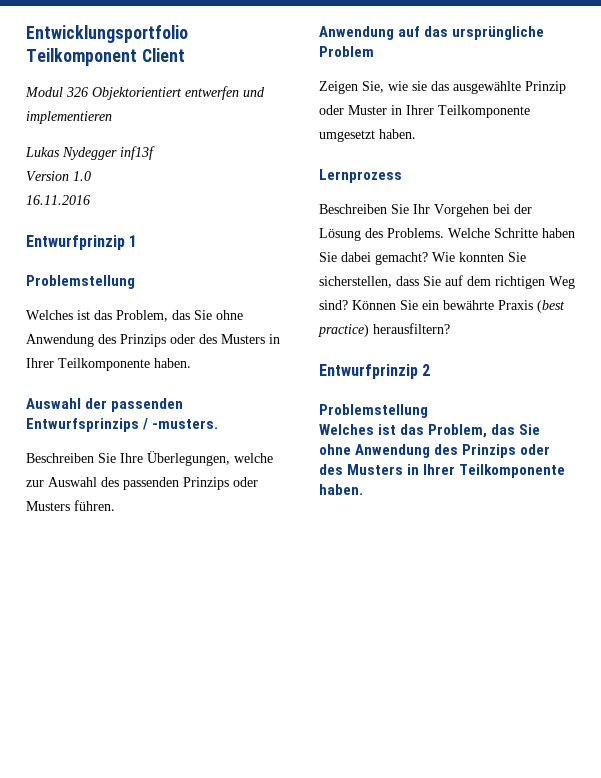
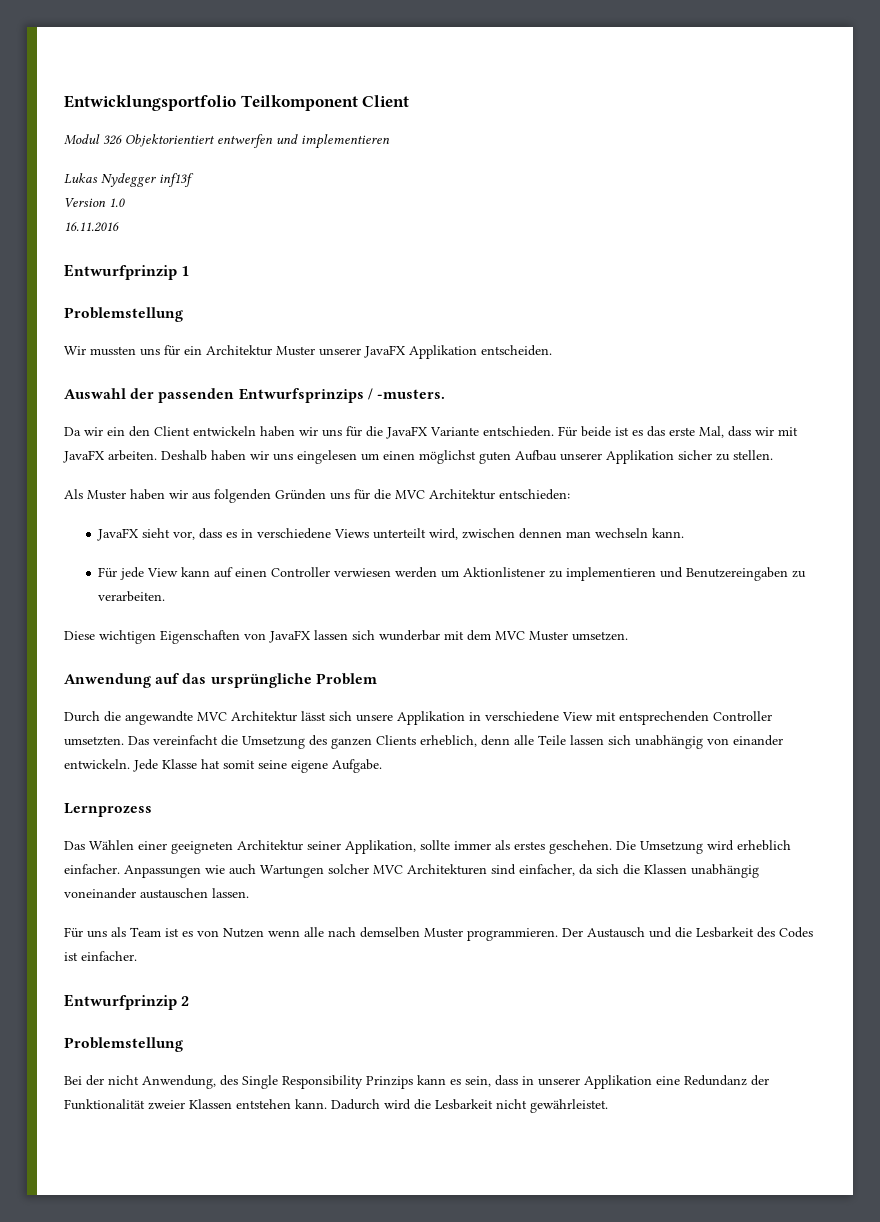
  Entwurfprinzip 1
  Problemstellung
- Welches ist das Problem, das Sie ohne Anwendung des Prinzips oder des Musters in Ihrer Teilkomponente haben.
+ Wir mussten uns für ein Architektur Muster unserer JavaFX Applikation entscheiden.
- Beschreiben Sie Ihre Überlegungen, welche zur Auswahl des passenden Prinzips oder Musters führen.
+ Da wir ein den Client entwickeln haben wir uns für die JavaFX Variante entschieden. Für beide ist es das erste Mal, dass wir mit JavaFX arbeiten. Deshalb haben wir uns eingelesen um einen möglichst guten Aufbau unserer Applikation sicher zu stellen.
+ Als Muster haben wir aus folgenden Gründen uns für die MVC Architektur entschieden:
+ JavaFX sieht vor, dass es in verschiedene Views unterteilt wird, zwischen dennen man wechseln kann.
+ Für jede View kann auf einen Controller verwiesen werden um Aktionlistener zu implementieren und Benutzereingaben zu verarbeiten.
+ Diese wichtigen Eigenschaften von JavaFX lassen sich wunderbar mit dem MVC Muster umsetzen.
- Zeigen Sie, wie sie das ausgewählte Prinzip oder Muster in Ihrer Teilkomponente umgesetzt haben.
+ Durch die angewandte MVC Architektur lässt sich unsere Applikation in verschiedene View mit entsprechenden Controller umsetzten. Das vereinfacht die Umsetzung des ganzen Clients erheblich, denn alle Teile lassen sich unabhängig von einander entwickeln. Jede Klasse hat somit seine eigene Aufgabe.
  Lernprozess
- Beschreiben Sie Ihr Vorgehen bei der Lösung des Problems. Welche Schritte haben Sie dabei gemacht? Wie konnten Sie sicherstellen, dass Sie auf dem richtigen Weg sind? Können Sie ein bewährte Praxis (best practice) herausfiltern?
+ Das Wählen einer geeigneten Architektur seiner Applikation, sollte immer als erstes geschehen. Die Umsetzung wird erheblich einfacher. Anpassungen wie auch Wartungen solcher MVC Architekturen sind einfacher, da sich die Klassen unabhängig voneinander austauschen lassen.
+ Für uns als Team ist es von Nutzen wenn alle nach demselben Muster programmieren. Der Austausch und die Lesbarkeit des Codes ist einfacher.
  Entwurfprinzip 2
  Problemstellung
- Welches ist das Problem, das Sie ohne Anwendung des Prinzips oder des Musters in Ihrer Teilkomponente haben.
+ Bei der nicht Anwendung, des Single Responsibility Prinzips kann es sein, dass in unserer Applikation eine Redundanz der Funktionalität zweier Klassen entstehen kann. Dadurch wird die Lesbarkeit nicht gewährleistet.

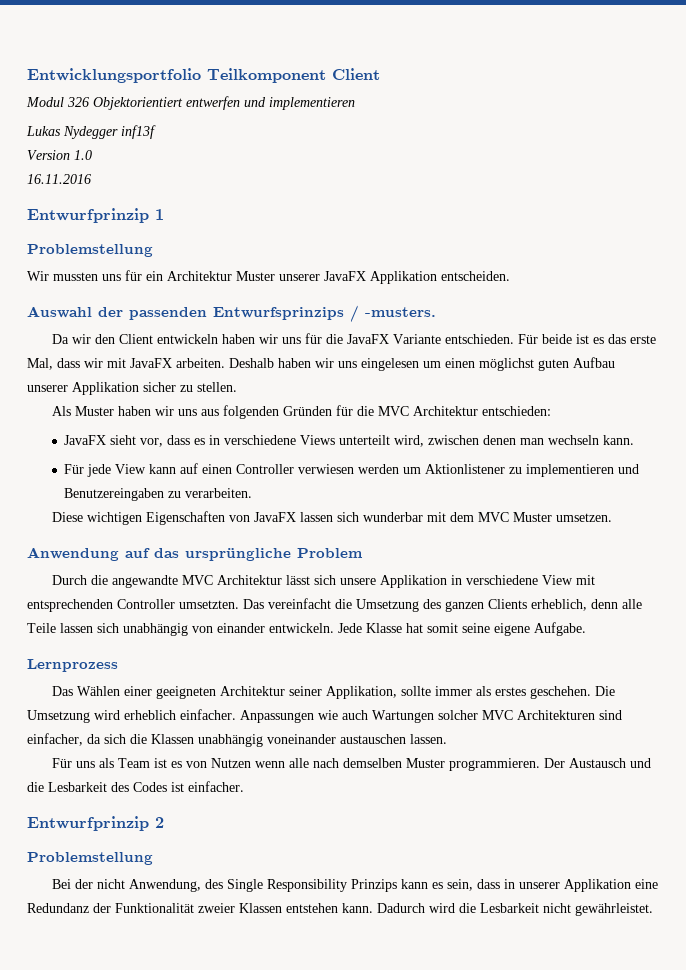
- Da wir ein den Client entwickeln haben wir uns für die JavaFX Variante entschieden.
+ Da wir den Client entwickeln haben wir uns für die JavaFX Variante entschieden.
- Als Muster haben wir aus folgenden Gründen uns für die MVC Architektur entschieden:
+ Als Muster haben wir uns aus folgenden Gründen für die MVC Architektur entschieden:
- JavaFX sieht vor, dass es in verschiedene Views unterteilt wird, zwischen dennen man wechseln kann.
+ JavaFX sieht vor, dass es in verschiedene Views unterteilt wird, zwischen denen man wechseln kann.

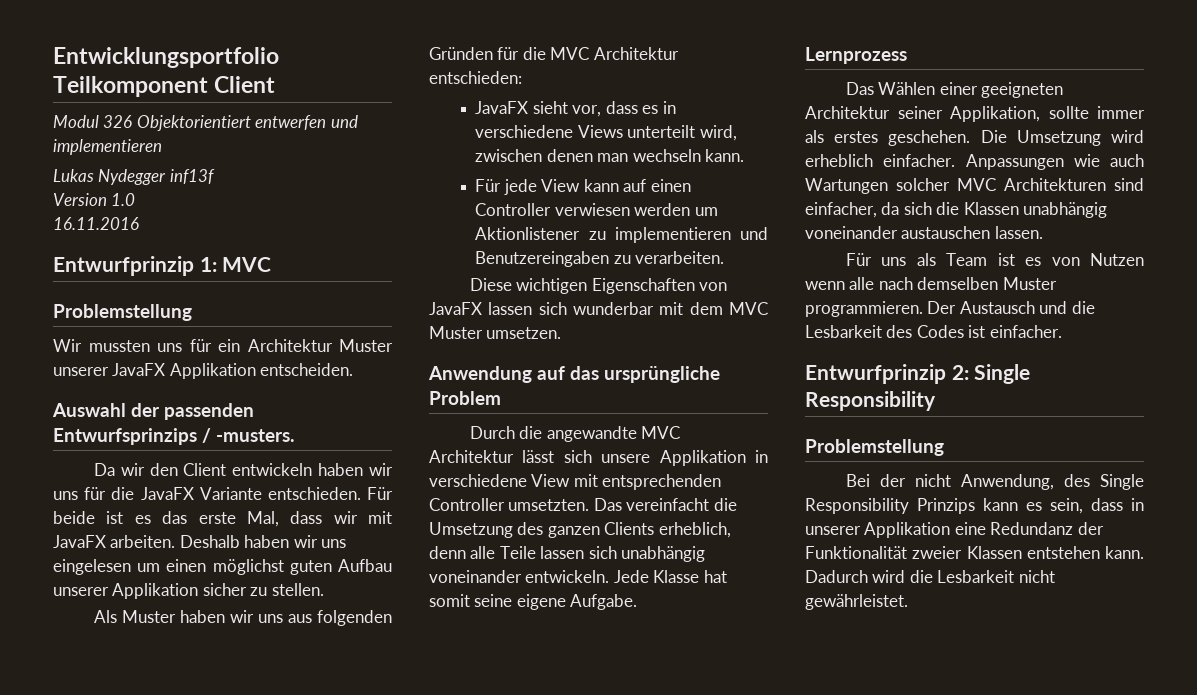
- Entwurfprinzip 1
+ Entwurfprinzip 1: MVC
- Das vereinfacht die Umsetzung des ganzen Clients erheblich, denn alle Teile lassen sich unabhängig von einander entwickeln.
+ Das vereinfacht die Umsetzung des ganzen Clients erheblich, denn alle Teile lassen sich unabhängig voneinander entwickeln.
- Entwurfprinzip 2
+ Entwurfprinzip 2: Single Responsibility

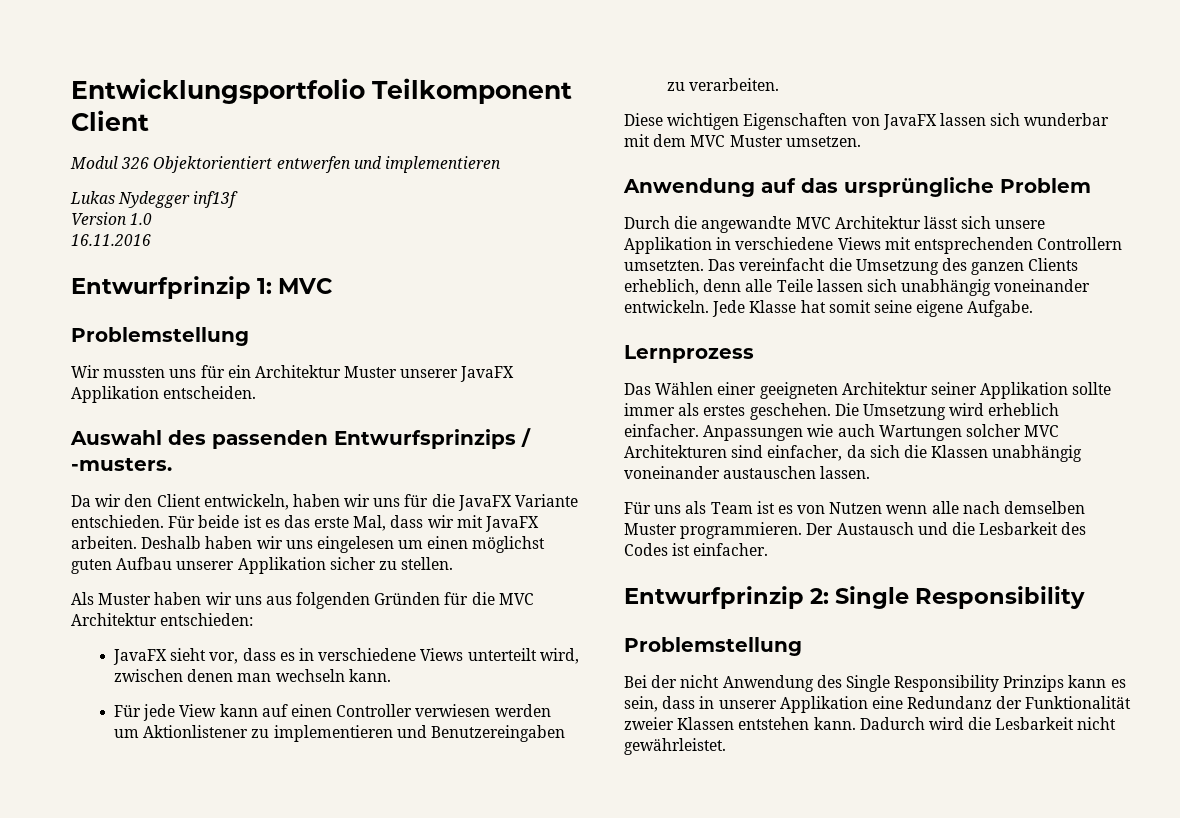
- Auswahl der passenden Entwurfsprinzips / -musters.
+ Auswahl des passenden Entwurfsprinzips / -musters.
- Da wir den Client entwickeln haben wir uns für die JavaFX Variante entschieden.
+ Da wir den Client entwickeln, haben wir uns für die JavaFX Variante entschieden.
- Durch die angewandte MVC Architektur lässt sich unsere Applikation in verschiedene View mit entsprechenden Controller umsetzten.
+ Durch die angewandte MVC Architektur lässt sich unsere Applikation in verschiedene Views mit entsprechenden Controllern umsetzten.
- Das Wählen einer geeigneten Architektur seiner Applikation, sollte immer als erstes geschehen.
+ Das Wählen einer geeigneten Architektur seiner Applikation sollte immer als erstes geschehen.
- Bei der nicht Anwendung, des Single Responsibility Prinzips kann es sein, dass in unserer Applikation eine Redundanz der Funktionalität zweier Klassen entstehen kann.
+ Bei der nicht Anwendung des Single Responsibility Prinzips kann es sein, dass in unserer Applikation eine Redundanz der Funktionalität zweier Klassen entstehen kann.

